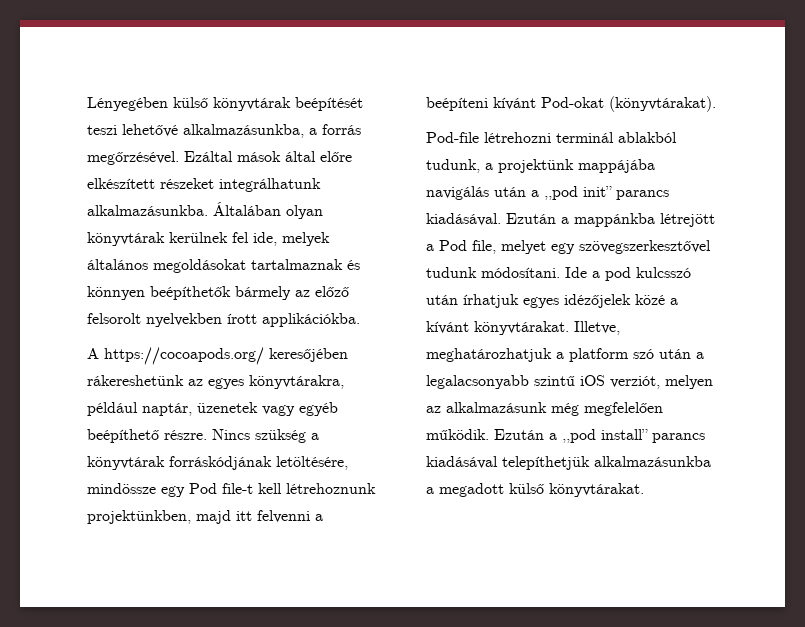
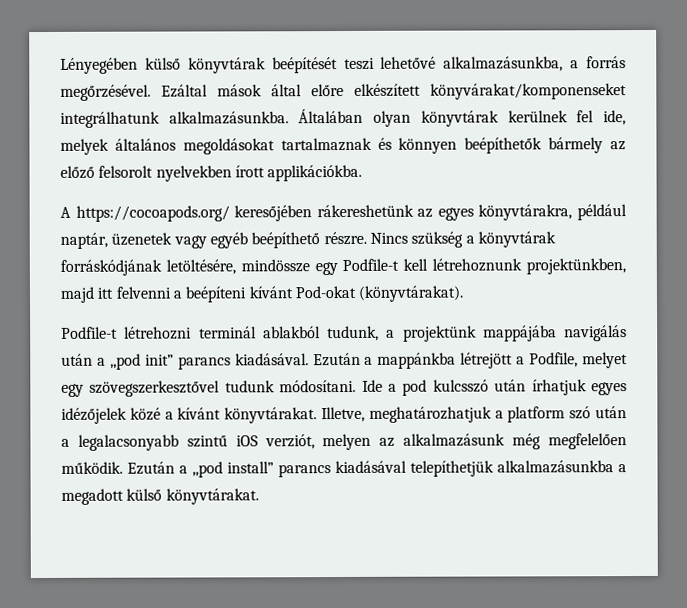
- Ezáltal mások által előre elkészített részeket integrálhatunk alkalmazásunkba.
+ Ezáltal mások által előre elkészített könyvárakat/komponenseket integrálhatunk alkalmazásunkba.
- Nincs szükség a könyvtárak forráskódjának letöltésére, mindössze egy Pod file-t kell létrehoznunk projektünkben, majd itt felvenni a beépíteni kívánt Pod-okat (könyvtárakat).
+ Nincs szükség a könyvtárak forráskódjának letöltésére, mindössze egy Podfile-t kell létrehoznunk projektünkben, majd itt felvenni a beépíteni kívánt Pod-okat (könyvtárakat).
- Pod-file létrehozni terminál ablakból tudunk, a projektünk mappájába navigálás után a ,,pod init” parancs kiadásával.
+ Podfile-t létrehozni terminál ablakból tudunk, a projektünk mappájába navigálás után a ,,pod init” parancs kiadásával.
- Ezután a mappánkba létrejött a Pod file, melyet egy szövegszerkesztővel tudunk módosítani.
+ Ezután a mappánkba létrejött a Podfile, melyet egy szövegszerkesztővel tudunk módosítani.

